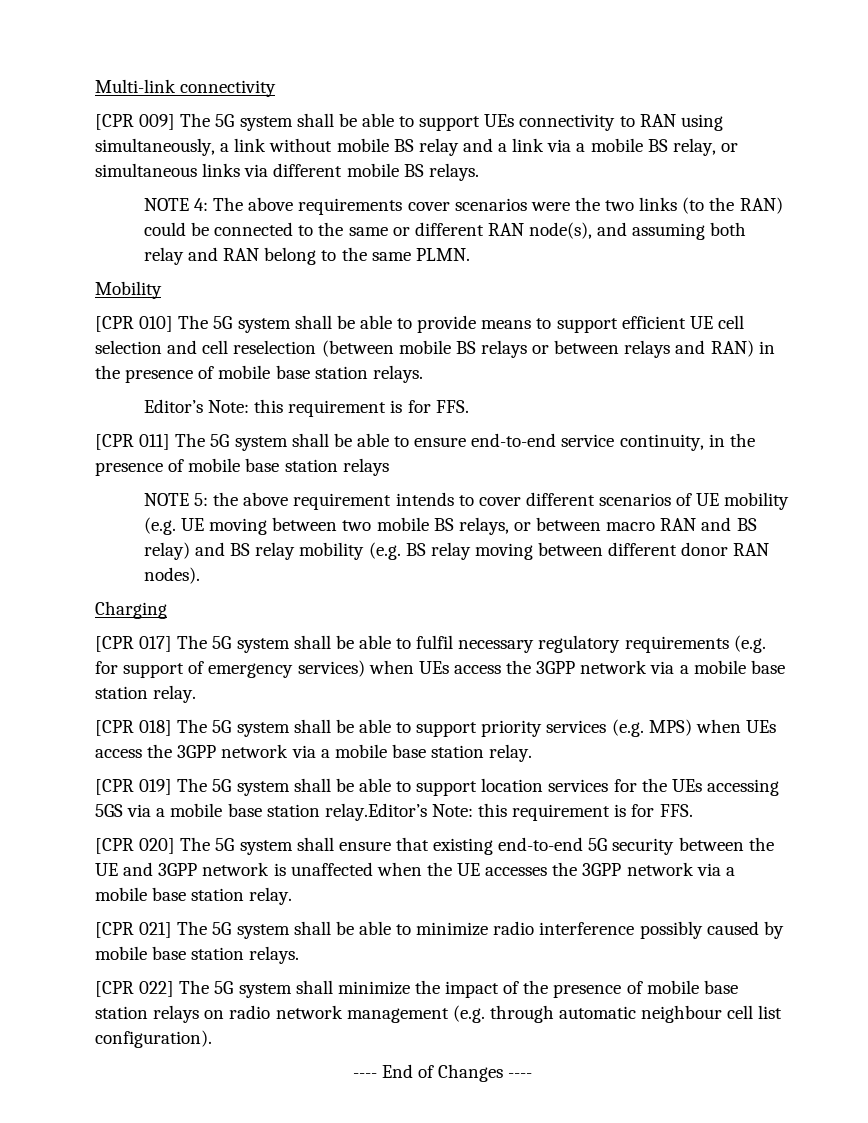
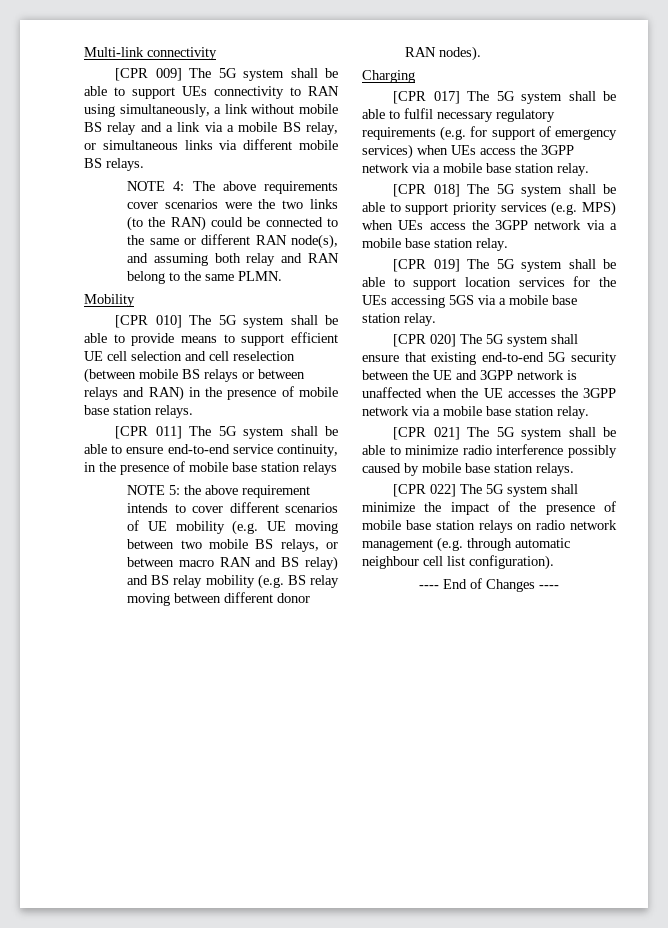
- Editor’s Note: this requirement is for FFS.
- [CPR 019] The 5G system shall be able to support location services for the UEs accessing 5GS via a mobile base station relay.Editor’s Note: this requirement is for FFS.
+ [CPR 019] The 5G system shall be able to support location services for the UEs accessing 5GS via a mobile base station relay.

